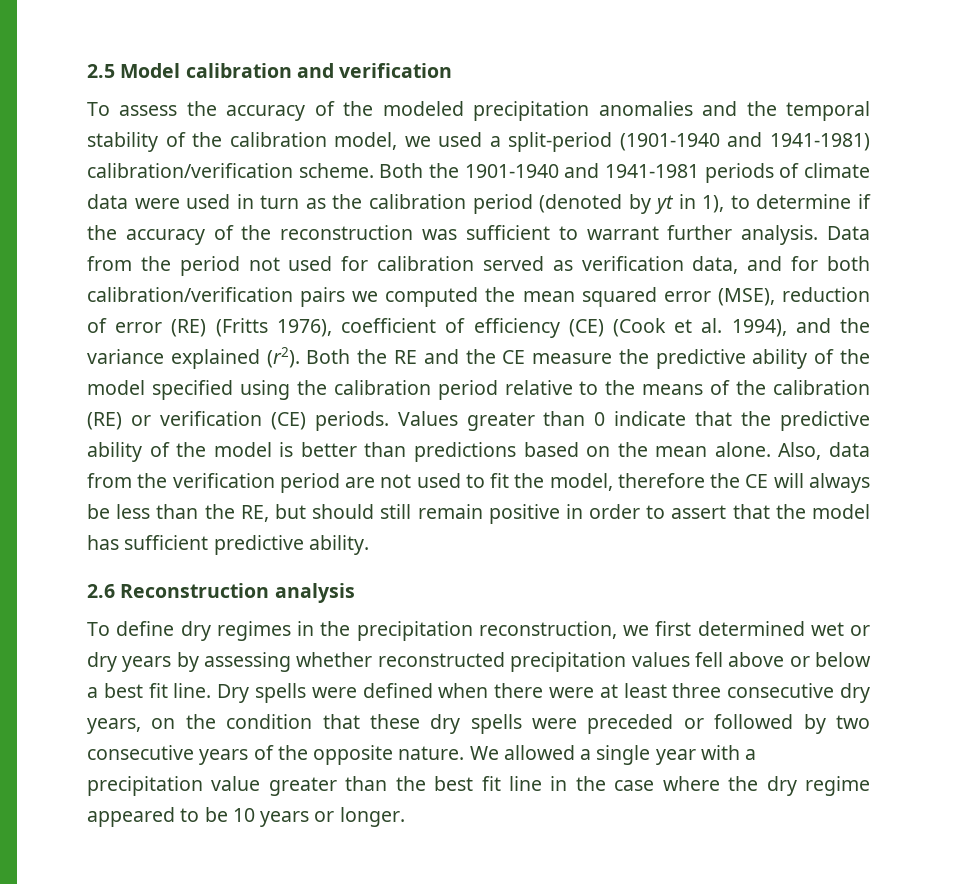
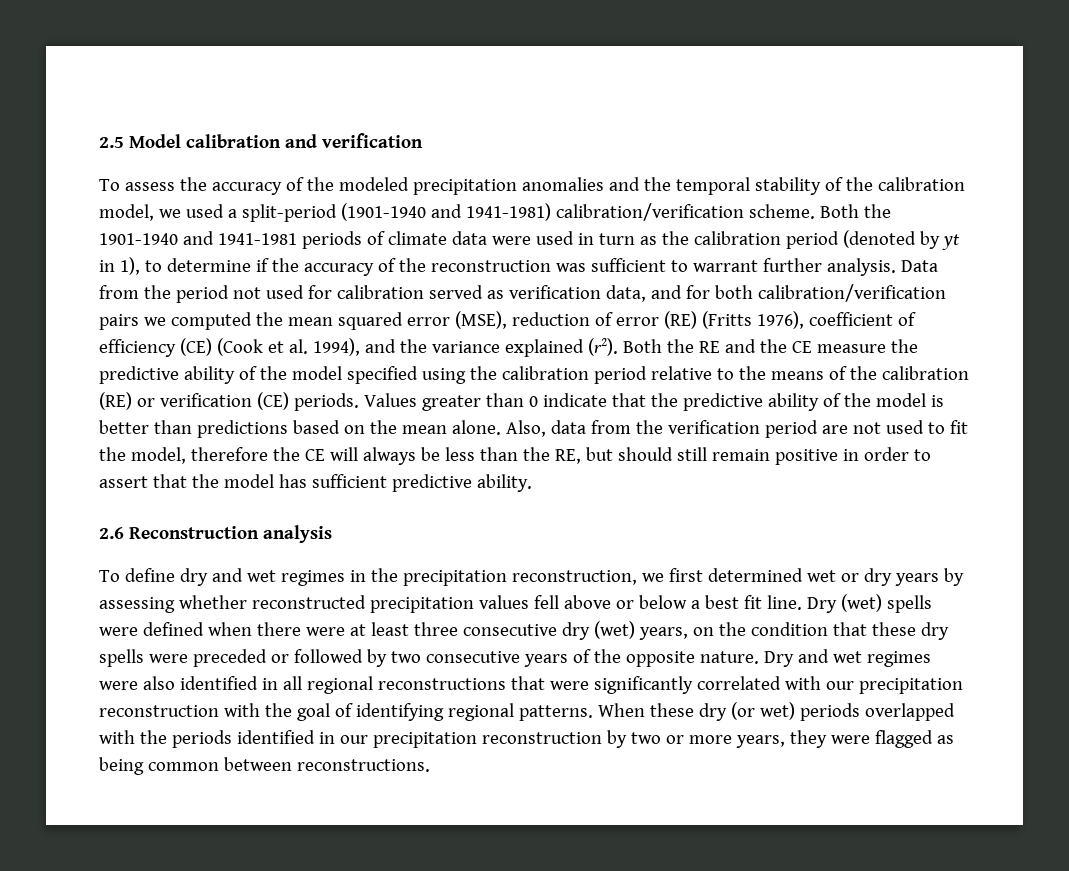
- To define dry regimes in the precipitation reconstruction, we first determined wet or dry years by assessing whether reconstructed precipitation values fell above or below a best fit line.
+ To define dry and wet regimes in the precipitation reconstruction, we first determined wet or dry years by assessing whether reconstructed precipitation values fell above or below a best fit line.
- Dry spells were defined when there were at least three consecutive dry years, on the condition that these dry spells were preceded or followed by two consecutive years of the opposite nature.
+ Dry (wet) spells were defined when there were at least three consecutive dry (wet) years, on the condition that these dry spells were preceded or followed by two consecutive years of the opposite nature.
- We allowed a single year with a precipitation value greater than the best fit line in the case where the dry regime appeared to be 10 years or longer.
+ Dry and wet regimes were also identified in all regional reconstructions that were significantly correlated with our precipitation reconstruction with the goal of identifying regional patterns. When these dry (or wet) periods overlapped with the periods identified in our precipitation reconstruction by two or more years, they were flagged as being common between reconstructions.

